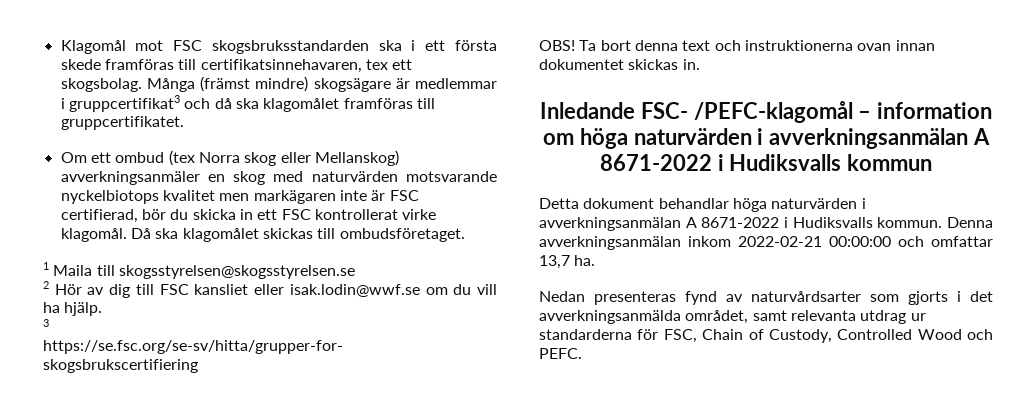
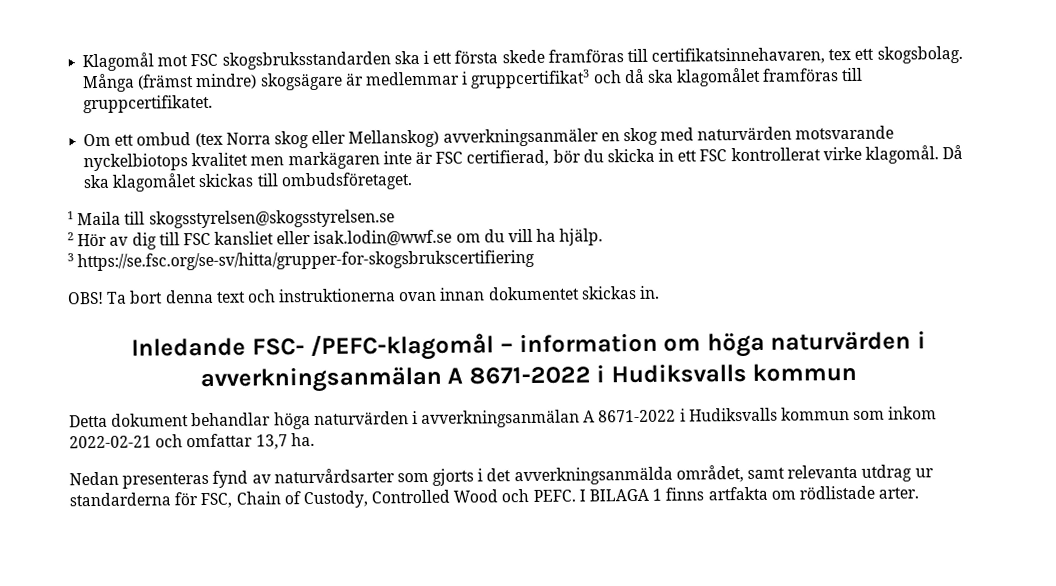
- Detta dokument behandlar höga naturvärden i avverkningsanmälan A 8671-2022 i Hudiksvalls kommun. Denna avverkningsanmälan inkom 2022-02-21 00:00:00 och omfattar 13,7 ha.
+ Detta dokument behandlar höga naturvärden i avverkningsanmälan A 8671-2022 i Hudiksvalls kommun som inkom 2022-02-21 och omfattar 13,7 ha.
+ I BILAGA 1 finns artfakta om rödlistade arter.

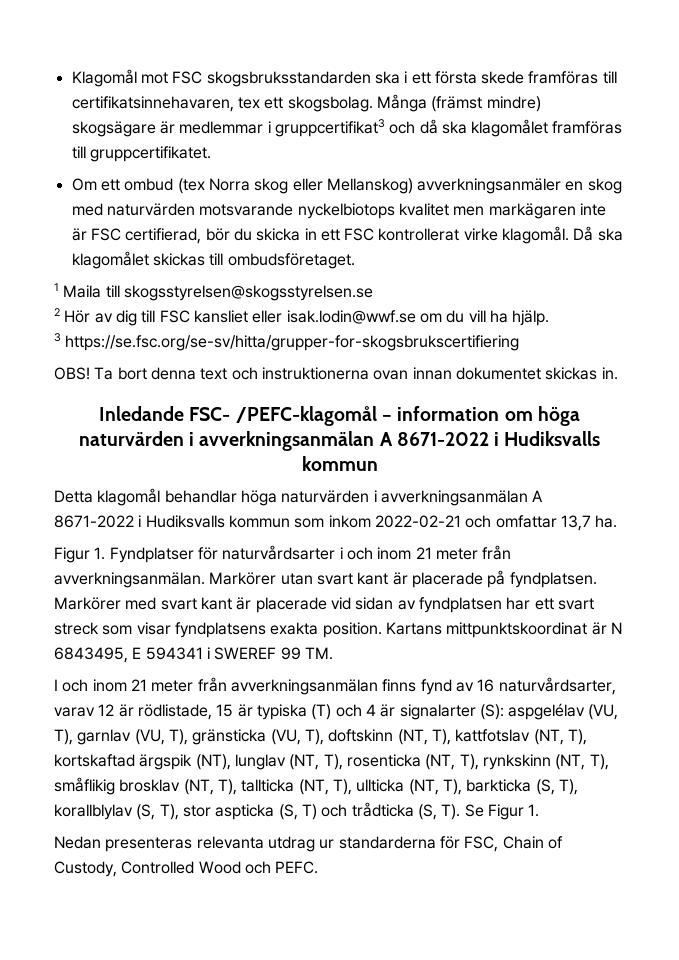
- Detta dokument behandlar höga naturvärden i avverkningsanmälan A 8671-2022 i Hudiksvalls kommun som inkom 2022-02-21 och omfattar 13,7 ha.
+ Detta klagomål behandlar höga naturvärden i avverkningsanmälan A 8671-2022 i Hudiksvalls kommun som inkom 2022-02-21 och omfattar 13,7 ha.
- Nedan presenteras fynd av naturvårdsarter som gjorts i det avverkningsanmälda området, samt relevanta utdrag ur standarderna för FSC, Chain of Custody, Controlled Wood och PEFC. I BILAGA 1 finns artfakta om rödlistade arter.
+ Figur 1. Fyndplatser för naturvårdsarter i och inom 21 meter från avverkningsanmälan. Markörer utan svart kant är placerade på fyndplatsen. Markörer med svart kant är placerade vid sidan av fyndplatsen har ett svart streck som visar fyndplatsens exakta position. Kartans mittpunktskoordinat är N 6843495, E 594341 i SWEREF 99 TM.
+ I och inom 21 meter från avverkningsanmälan finns fynd av 16 naturvårdsarter, varav 12 är rödlistade, 15 är typiska (T) och 4 är signalarter (S): aspgelélav (VU, T), garnlav (VU, T), gränsticka (VU, T), doftskinn (NT, T), kattfotslav (NT, T), kortskaftad ärgspik (NT), lunglav (NT, T), rosenticka (NT, T), rynkskinn (NT, T), småflikig brosklav (NT, T), tallticka (NT, T), ullticka (NT, T), barkticka (S, T), korallblylav (S, T), stor aspticka (S, T) och trådticka (S, T). Se Figur 1.
+ Nedan presenteras relevanta utdrag ur standarderna för FSC, Chain of Custody, Controlled Wood och PEFC.

